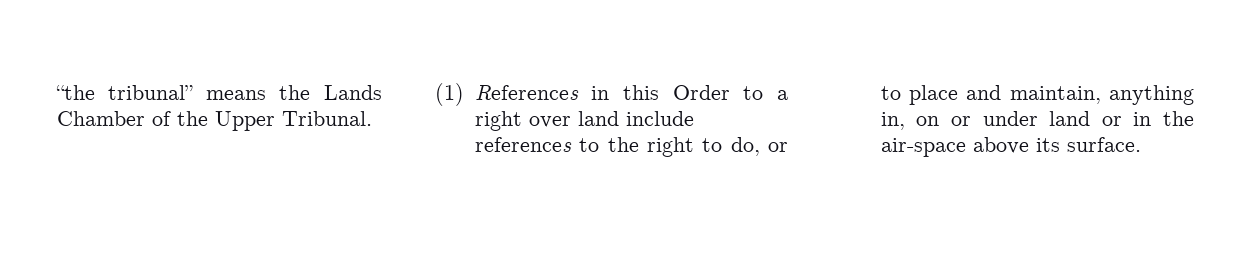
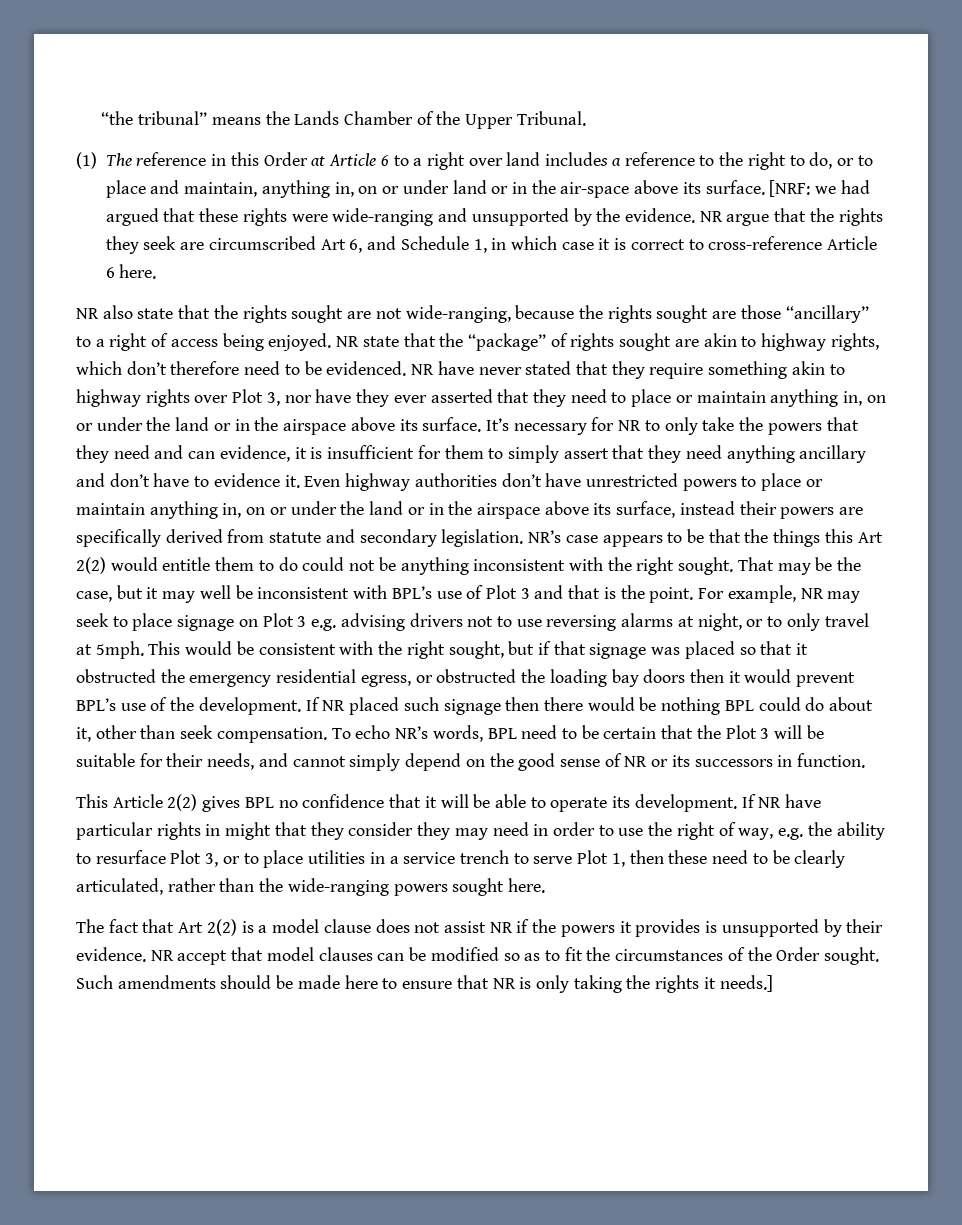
- (1) References in this Order to a right over land include references to the right to do, or to place and maintain, anything in, on or under land or in the air-space above its surface.
+ (1) The reference in this Order at Article 6 to a right over land includes a reference to the right to do, or to place and maintain, anything in, on or under land or in the air-space above its surface.
+ [NRF: we had argued that these rights were wide-ranging and unsupported by the evidence. NR argue that the rights they seek are circumscribed Art 6, and Schedule 1, in which case it is correct to cross-reference Article 6 here.
+ NR also state that the rights sought are not wide-ranging, because the rights sought are those “ancillary” to a right of access being enjoyed. NR state that the “package” of rights sought are akin to highway rights, which don’t therefore need to be evidenced. NR have never stated that they require something akin to highway rights over Plot 3, nor have they ever asserted that they need to place or maintain anything in, on or under the land or in the airspace above its surface. It’s necessary for NR to only take the powers that they need and can evidence, it is insufficient for them to simply assert that they need anything ancillary and don’t have to evidence it. Even highway authorities don’t have unrestricted powers to place or maintain anything in, on or under the land or in the airspace above its surface, instead their powers are specifically derived from statute and secondary legislation. NR’s case appears to be that the things this Art 2(2) would entitle them to do could not be anything inconsistent with the right sought. That may be the case, but it may well be inconsistent with BPL’s use of Plot 3 and that is the point. For example, NR may seek to place signage on Plot 3 e.g. advising drivers not to use reversing alarms at night, or to only travel at 5mph. This would be consistent with the right sought, but if that signage was placed so that it obstructed the emergency residential egress, or obstructed the loading bay doors then it would prevent BPL’s use of the development. If NR placed such signage then there would be nothing BPL could do about it, other than seek compensation. To echo NR’s words, BPL need to be certain that the Plot 3 will be suitable for their needs, and cannot simply depend on the good sense of NR or its successors in function.
+ This Article 2(2) gives BPL no confidence that it will be able to operate its development. If NR have particular rights in might that they consider they may need in order to use the right of way, e.g. the ability to resurface Plot 3, or to place utilities in a service trench to serve Plot 1, then these need to be clearly articulated, rather than the wide-ranging powers sought here.
+ The fact that Art 2(2) is a model clause does not assist NR if the powers it provides is unsupported by their evidence. NR accept that model clauses can be modified so as to fit the circumstances of the Order sought. Such amendments should be made here to ensure that NR is only taking the rights it needs.]

